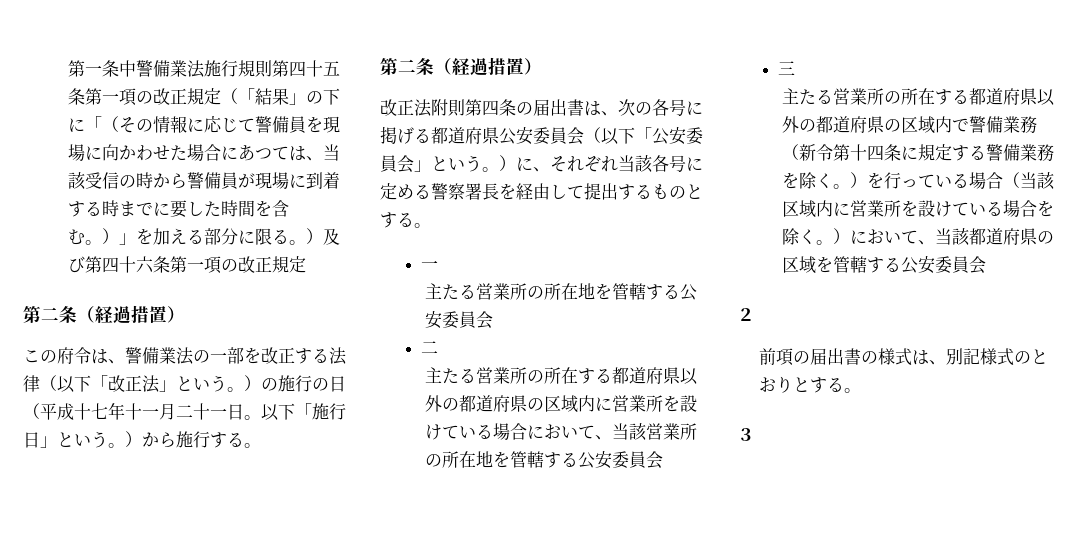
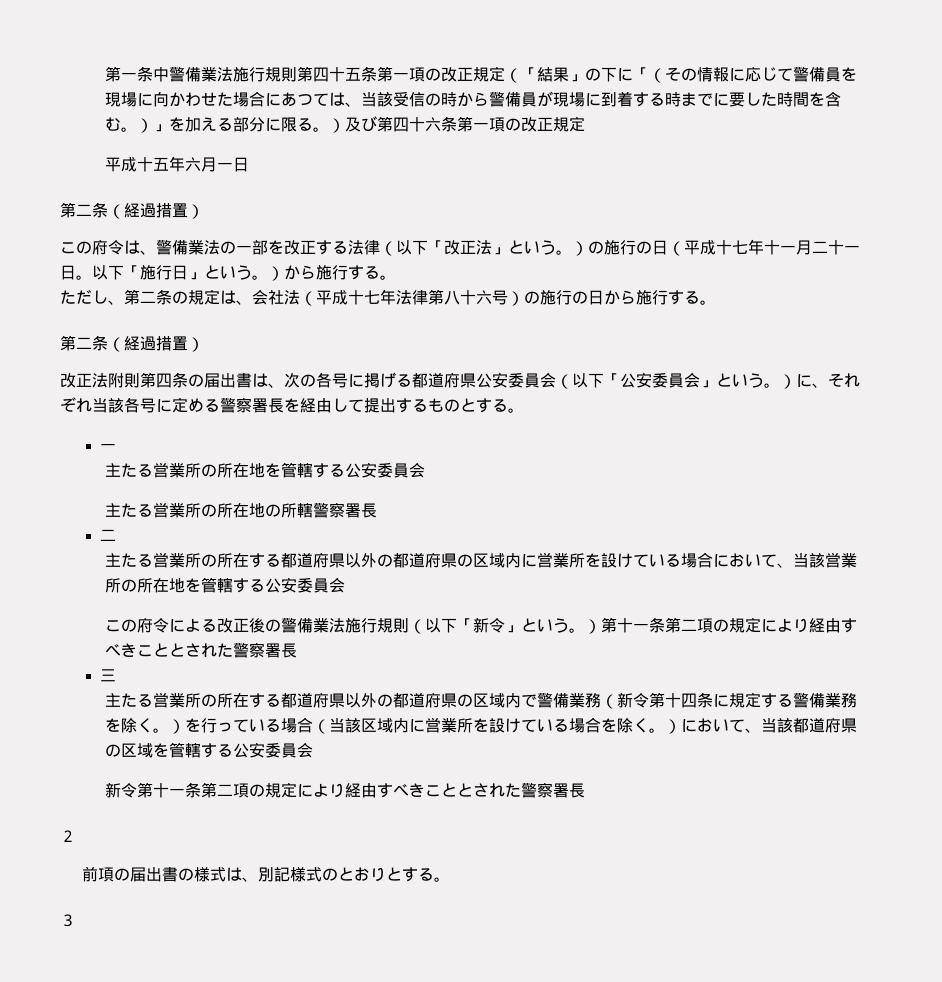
+ 平成十五年六月一日
+ ただし、第二条の規定は、会社法（平成十七年法律第八十六号）の施行の日から施行する。
+ 主たる営業所の所在地の所轄警察署長
+ この府令による改正後の警備業法施行規則（以下「新令」という。）第十一条第二項の規定により経由すべきこととされた警察署長
+ 新令第十一条第二項の規定により経由すべきこととされた警察署長

